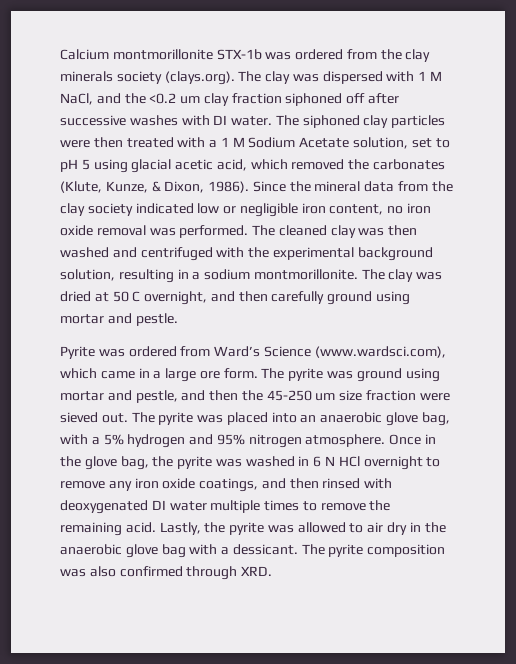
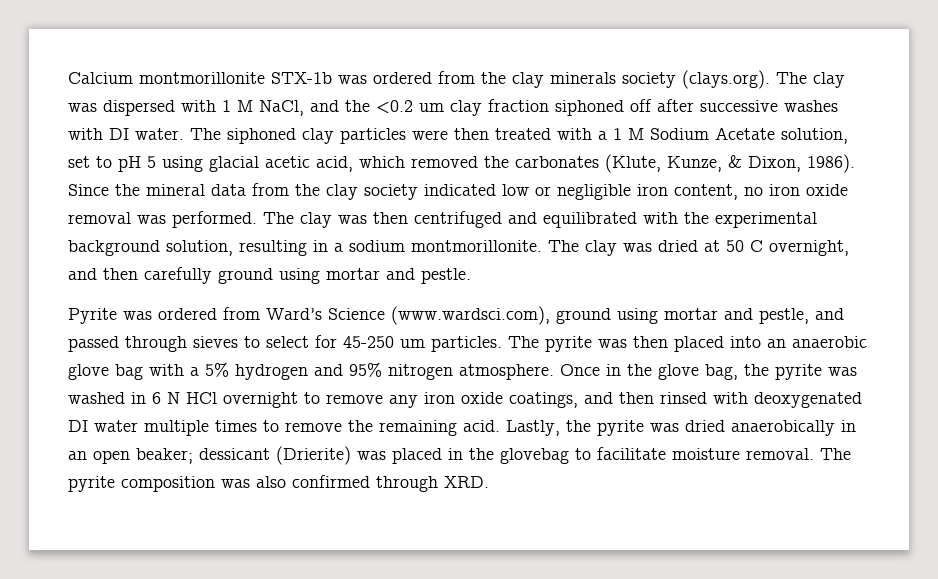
- The cleaned clay was then washed and centrifuged with the experimental background solution, resulting in a sodium montmorillonite.
+ The clay was then centrifuged and equilibrated with the experimental background solution, resulting in a sodium montmorillonite.
- Pyrite was ordered from Ward’s Science (www.wardsci.com), which came in a large ore form. The pyrite was ground using mortar and pestle, and then the 45-250 um size fraction were sieved out. The pyrite was placed into an anaerobic glove bag, with a 5% hydrogen and 95% nitrogen atmosphere.
+ Pyrite was ordered from Ward’s Science (www.wardsci.com), ground using mortar and pestle, and passed through sieves to select for 45-250 um particles. The pyrite was then placed into an anaerobic glove bag with a 5% hydrogen and 95% nitrogen atmosphere.
- Lastly, the pyrite was allowed to air dry in the anaerobic glove bag with a dessicant.
+ Lastly, the pyrite was dried anaerobically in an open beaker; dessicant (Drierite) was placed in the glovebag to facilitate moisture removal.

